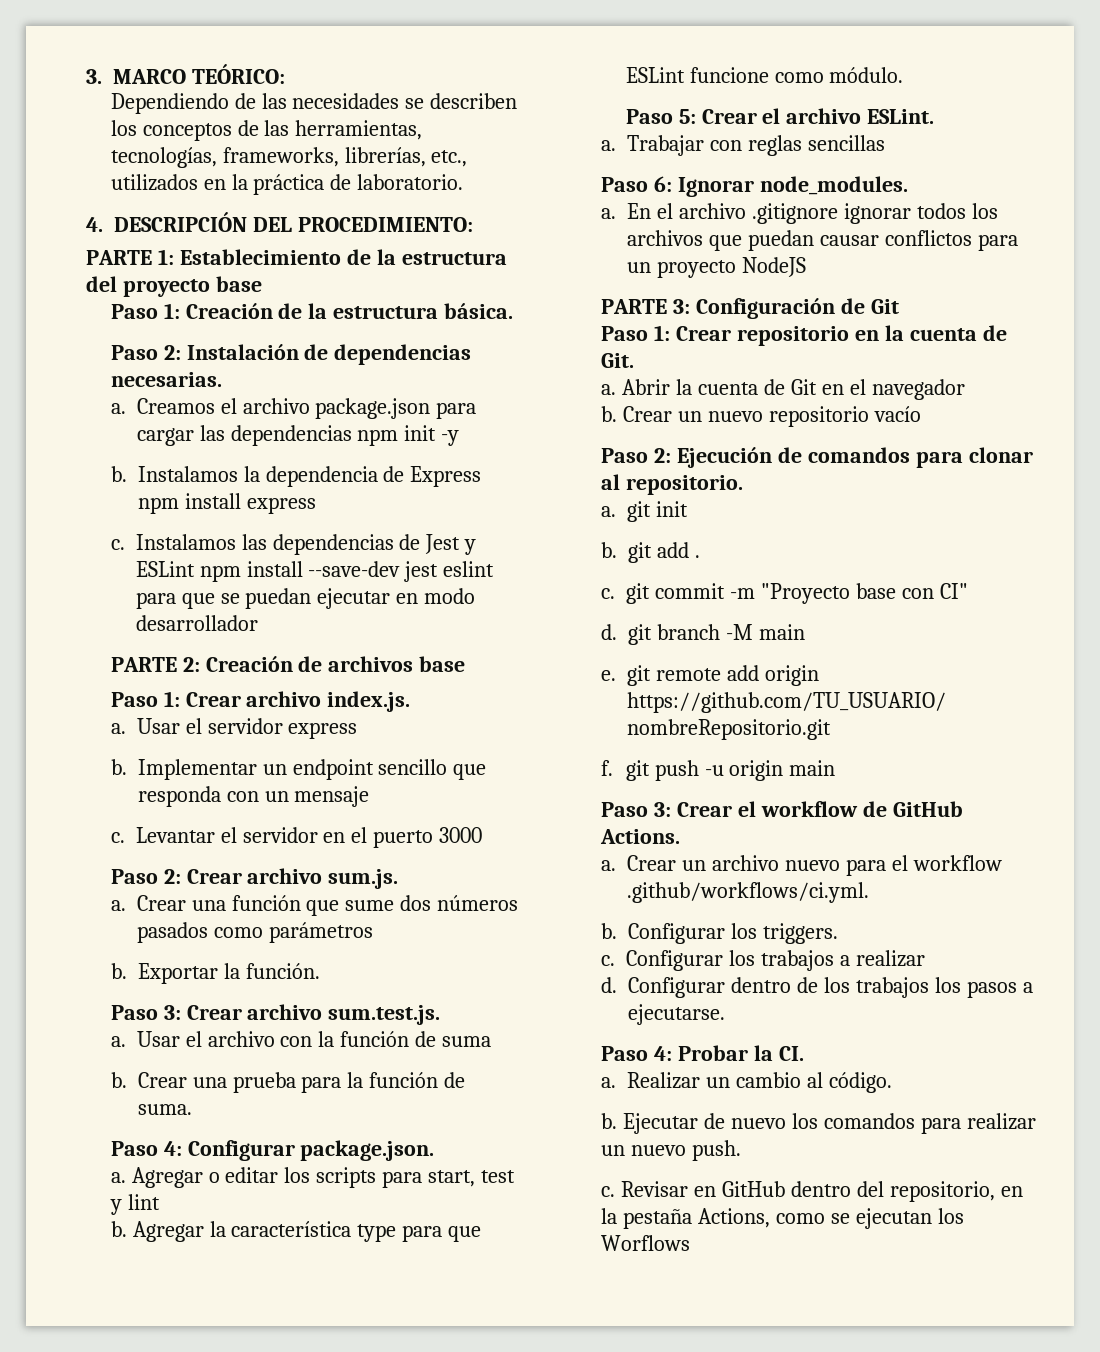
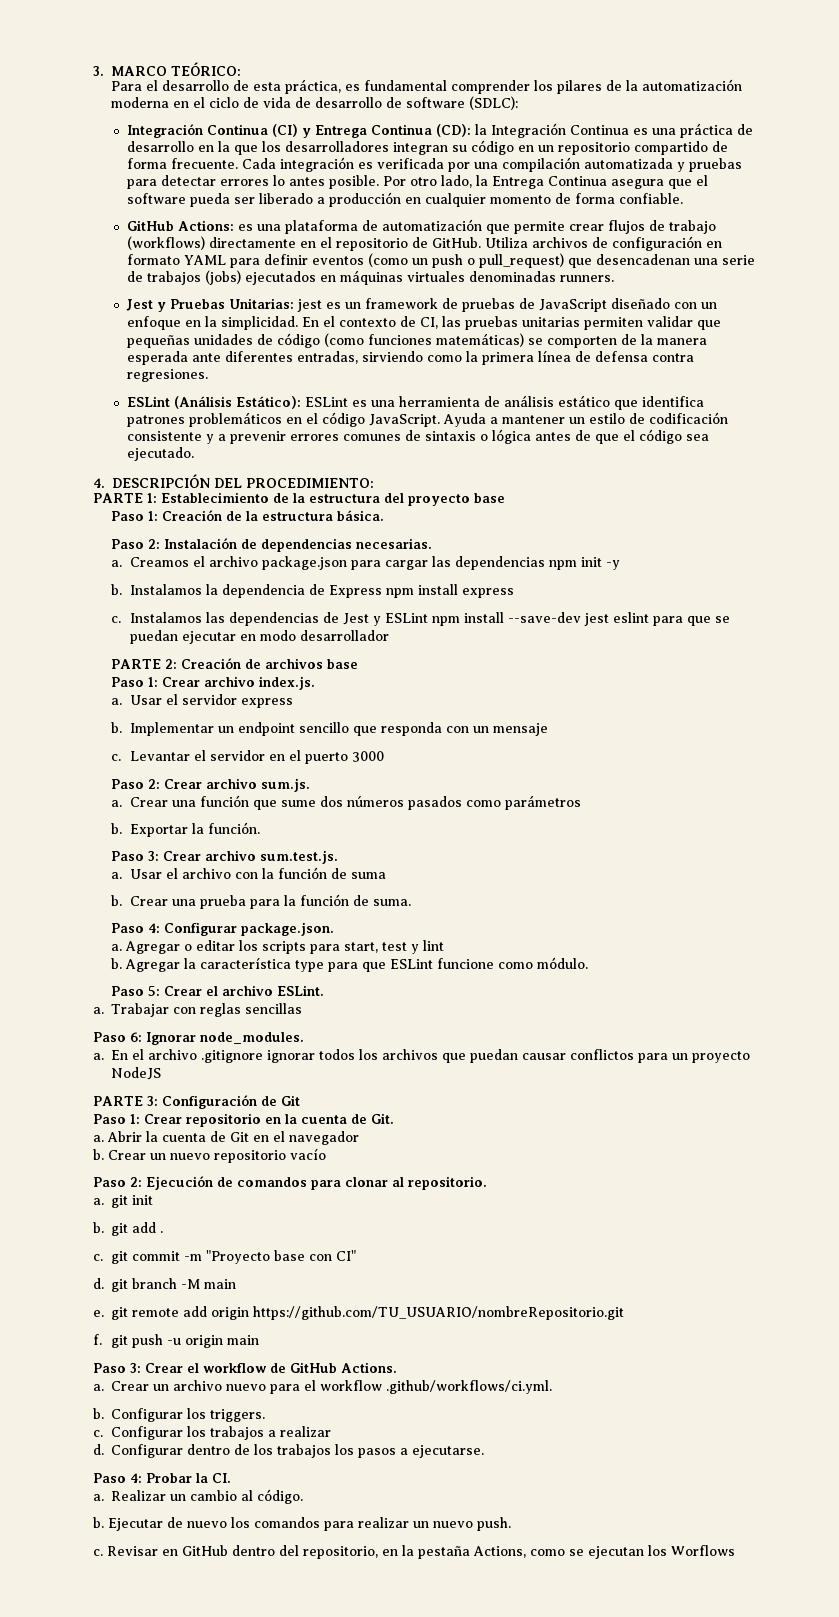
- Dependiendo de las necesidades se describen los conceptos de las herramientas, tecnologías, frameworks, librerías, etc., utilizados en la práctica de laboratorio.
+ Para el desarrollo de esta práctica, es fundamental comprender los pilares de la automatización moderna en el ciclo de vida de desarrollo de software (SDLC):
+ Integración Continua (CI) y Entrega Continua (CD): la Integración Continua es una práctica de desarrollo en la que los desarrolladores integran su código en un repositorio compartido de forma frecuente. Cada integración es verificada por una compilación automatizada y pruebas para detectar errores lo antes posible. Por otro lado, la Entrega Continua asegura que el software pueda ser liberado a producción en cualquier momento de forma confiable.
+ GitHub Actions: es una plataforma de automatización que permite crear flujos de trabajo (workflows) directamente en el repositorio de GitHub. Utiliza archivos de configuración en formato YAML para definir eventos (como un push o pull_request) que desencadenan una serie de trabajos (jobs) ejecutados en máquinas virtuales denominadas runners.
+ Jest y Pruebas Unitarias: jest es un framework de pruebas de JavaScript diseñado con un enfoque en la simplicidad. En el contexto de CI, las pruebas unitarias permiten validar que pequeñas unidades de código (como funciones matemáticas) se comporten de la manera esperada ante diferentes entradas, sirviendo como la primera línea de defensa contra regresiones.
+ ESLint (Análisis Estático): ESLint es una herramienta de análisis estático que identifica patrones problemáticos en el código JavaScript. Ayuda a mantener un estilo de codificación consistente y a prevenir errores comunes de sintaxis o lógica antes de que el código sea ejecutado.

